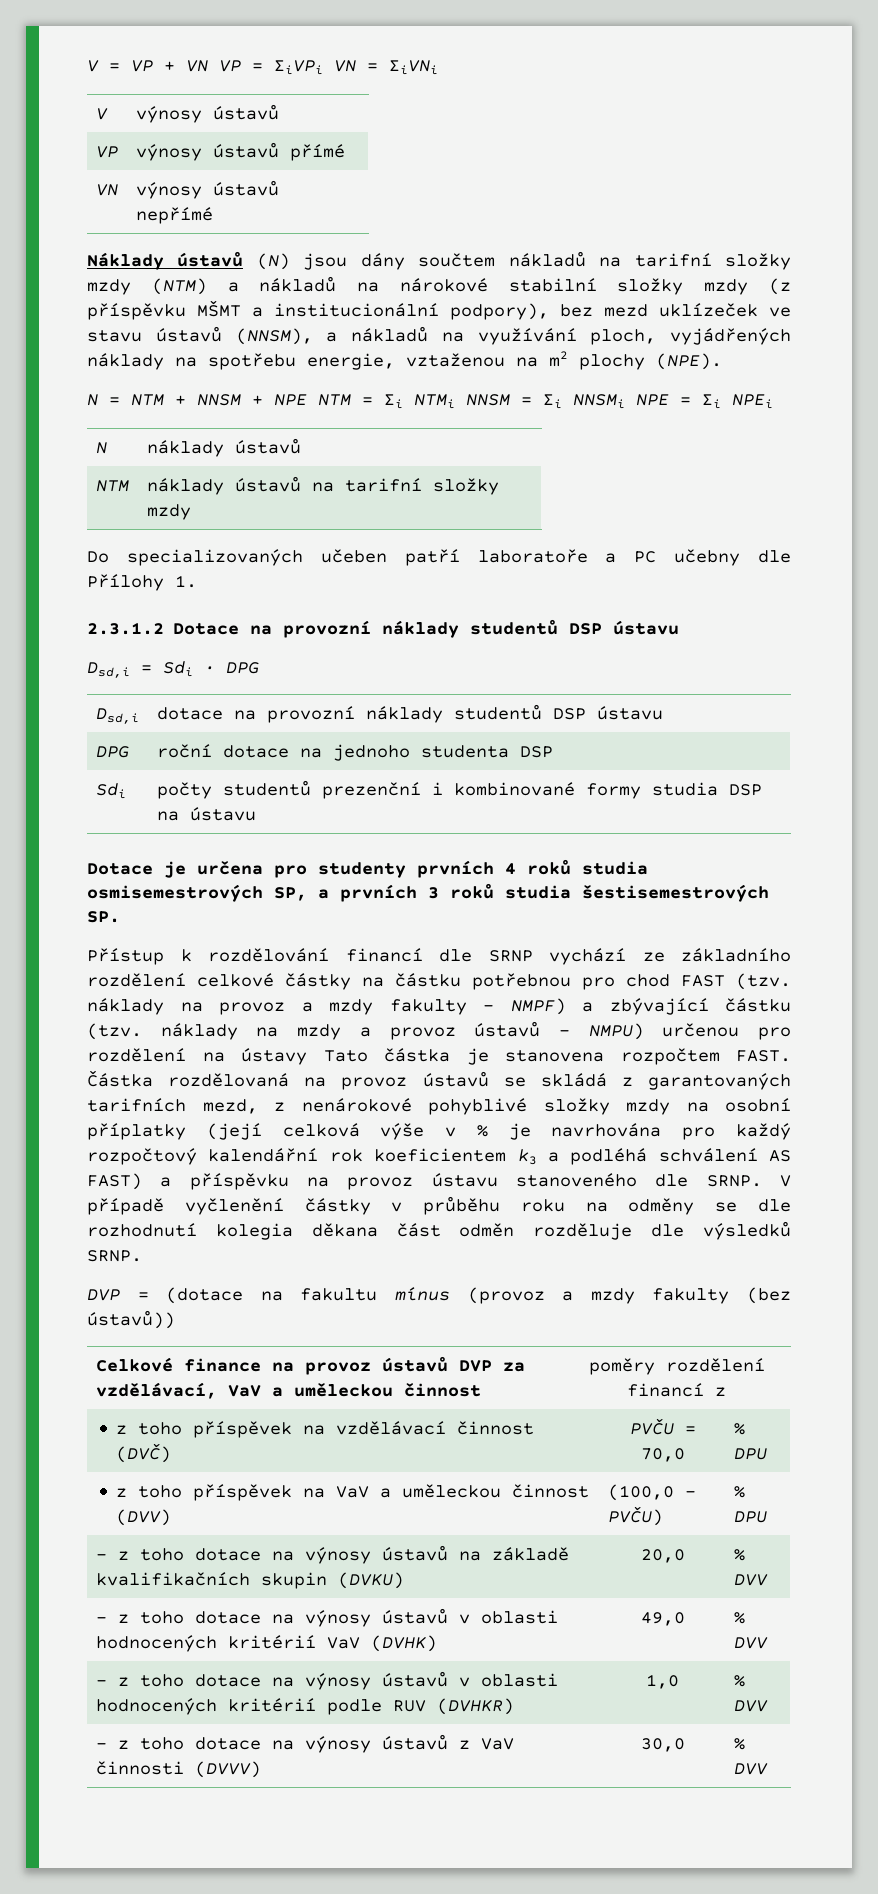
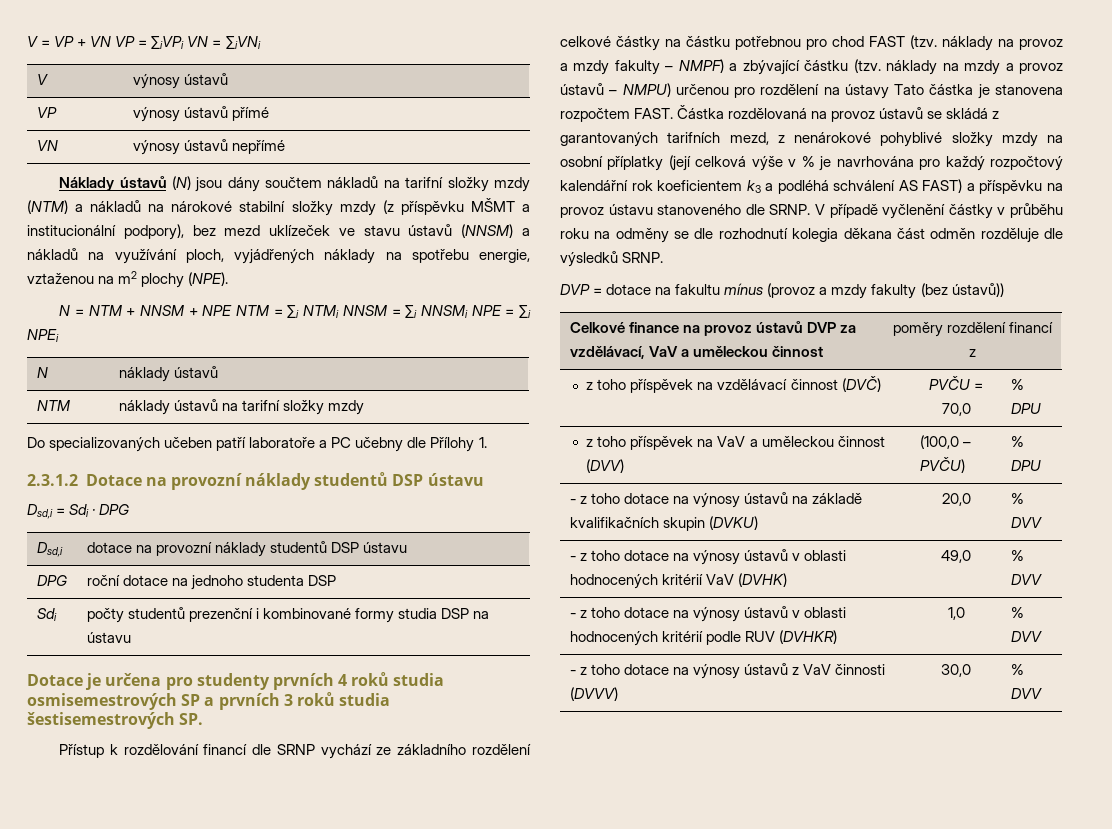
- Náklady ústavů (N) jsou dány součtem nákladů na tarifní složky mzdy (NTM) a nákladů na nárokové stabilní složky mzdy (z příspěvku MŠMT a institucionální podpory), bez mezd uklízeček ve stavu ústavů (NNSM), a nákladů na využívání ploch, vyjádřených náklady na spotřebu energie, vztaženou na m2 plochy (NPE).
+ Náklady ústavů (N) jsou dány součtem nákladů na tarifní složky mzdy (NTM) a nákladů na nárokové stabilní složky mzdy (z příspěvku MŠMT a institucionální podpory), bez mezd uklízeček ve stavu ústavů (NNSM) a nákladů na využívání ploch, vyjádřených náklady na spotřebu energie, vztaženou na m2 plochy (NPE).
- Dotace je určena pro studenty prvních 4 roků studia osmisemestrových SP, a prvních 3 roků studia šestisemestrových SP.
+ Dotace je určena pro studenty prvních 4 roků studia osmisemestrových SP a prvních 3 roků studia šestisemestrových SP.
- DVP = (dotace na fakultu mínus (provoz a mzdy fakulty (bez ústavů))
+ DVP = dotace na fakultu mínus (provoz a mzdy fakulty (bez ústavů))

